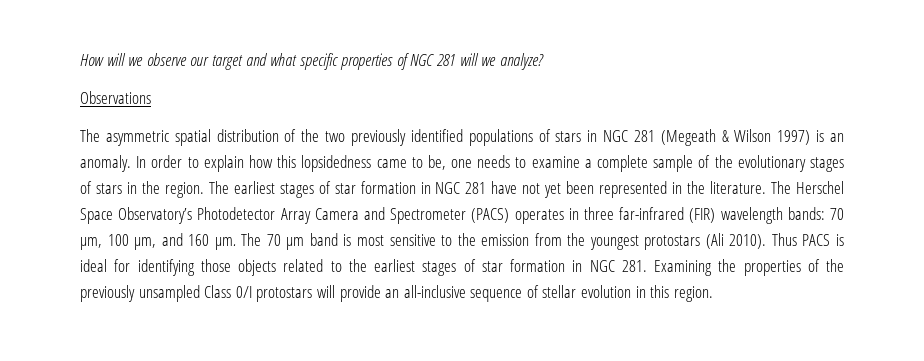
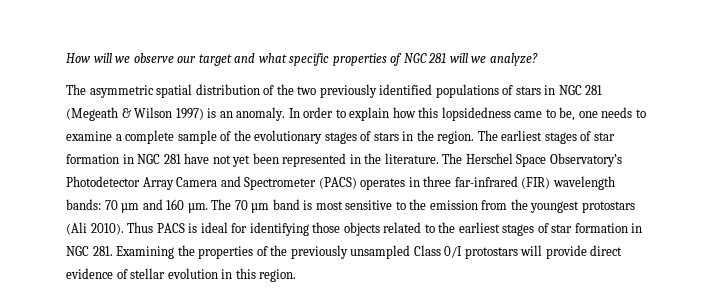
- Observations
- The Herschel Space Observatory’s Photodetector Array Camera and Spectrometer (PACS) operates in three far-infrared (FIR) wavelength bands: 70 µm, 100 µm, and 160 µm.
+ The Herschel Space Observatory’s Photodetector Array Camera and Spectrometer (PACS) operates in three far-infrared (FIR) wavelength bands: 70 µm and 160 µm.
- Thus PACS is ideal for identifying those objects related to the earliest stages of star formation in NGC 281. Examining the properties of the previously unsampled Class 0/I protostars will provide an all-inclusive sequence of stellar evolution in this region.
+ Thus PACS is ideal for identifying those objects related to the earliest stages of star formation in NGC 281. Examining the properties of the previously unsampled Class 0/I protostars will provide direct evidence of stellar evolution in this region.

